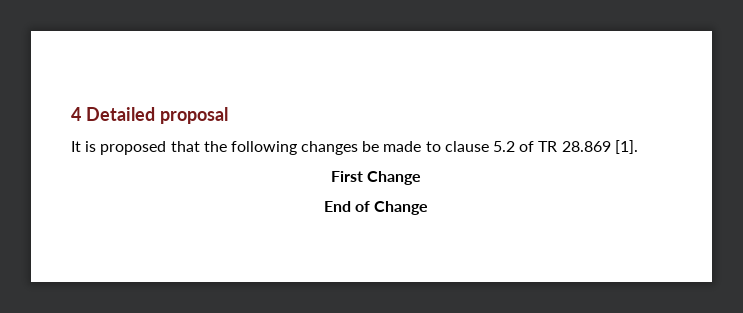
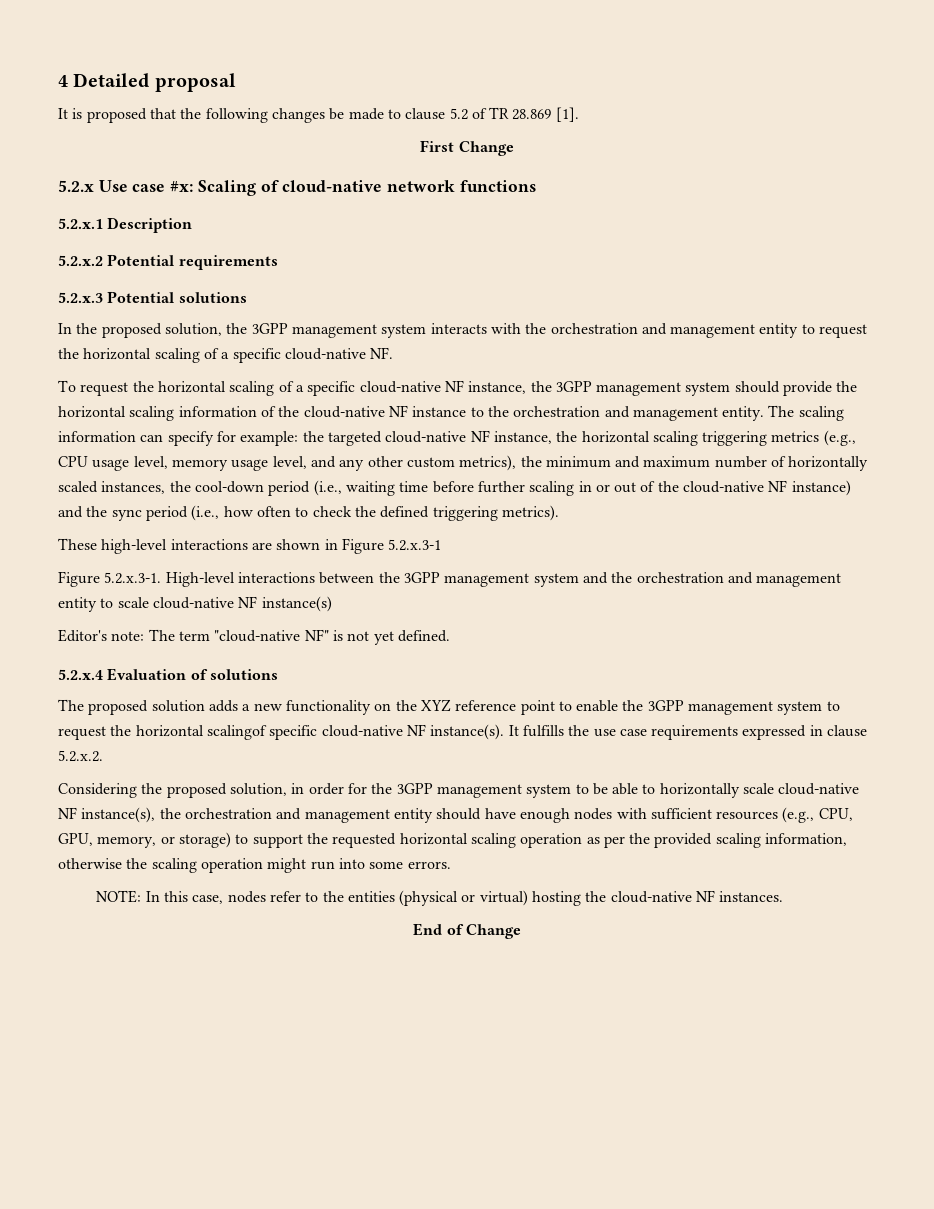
+ 5.2.x Use case #x: Scaling of cloud-native network functions
+ 5.2.x.1 Description
+ 5.2.x.2 Potential requirements
+ 5.2.x.3 Potential solutions
+ In the proposed solution, the 3GPP management system interacts with the orchestration and management entity to request the horizontal scaling of a specific cloud-native NF.
+ To request the horizontal scaling of a specific cloud-native NF instance, the 3GPP management system should provide the horizontal scaling information of the cloud-native NF instance to the orchestration and management entity. The scaling information can specify for example: the targeted cloud-native NF instance, the horizontal scaling triggering metrics (e.g., CPU usage level, memory usage level, and any other custom metrics), the minimum and maximum number of horizontally scaled instances, the cool-down period (i.e., waiting time before further scaling in or out of the cloud-native NF instance) and the sync period (i.e., how often to check the defined triggering metrics).
+ These high-level interactions are shown in Figure 5.2.x.3-1
+ Figure 5.2.x.3-1. High-level interactions between the 3GPP management system and the orchestration and management entity to scale cloud-native NF instance(s)
+ Editor's note: The term "cloud-native NF" is not yet defined.
+ 5.2.x.4 Evaluation of solutions
+ The proposed solution adds a new functionality on the XYZ reference point to enable the 3GPP management system to request the horizontal scalingof specific cloud-native NF instance(s). It fulfills the use case requirements expressed in clause 5.2.x.2.
+ Considering the proposed solution, in order for the 3GPP management system to be able to horizontally scale cloud-native NF instance(s), the orchestration and management entity should have enough nodes with sufficient resources (e.g., CPU, GPU, memory, or storage) to support the requested horizontal scaling operation as per the provided scaling information, otherwise the scaling operation might run into some errors.
+ NOTE: In this case, nodes refer to the entities (physical or virtual) hosting the cloud-native NF instances.

